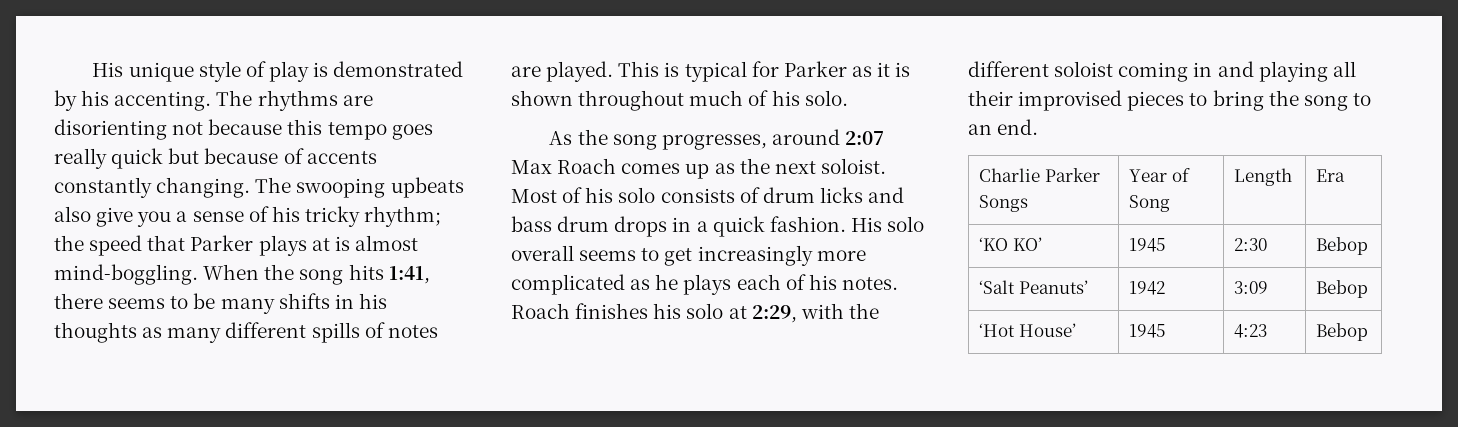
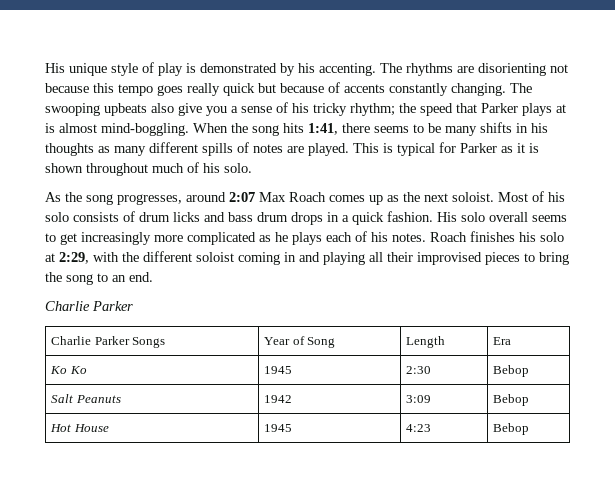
  Roach finishes his solo at 2:29, with the different soloist coming in and playing all their improvised pieces to bring the song to an end.
+ Charlie Parker
- ‘KO KO’ | 1945 | 2:30 | Bebop
+ Ko Ko | 1945 | 2:30 | Bebop
- ‘Salt Peanuts’ | 1942 | 3:09 | Bebop
+ Salt Peanuts | 1942 | 3:09 | Bebop
- ‘Hot House’ | 1945 | 4:23 | Bebop
+ Hot House | 1945 | 4:23 | Bebop

